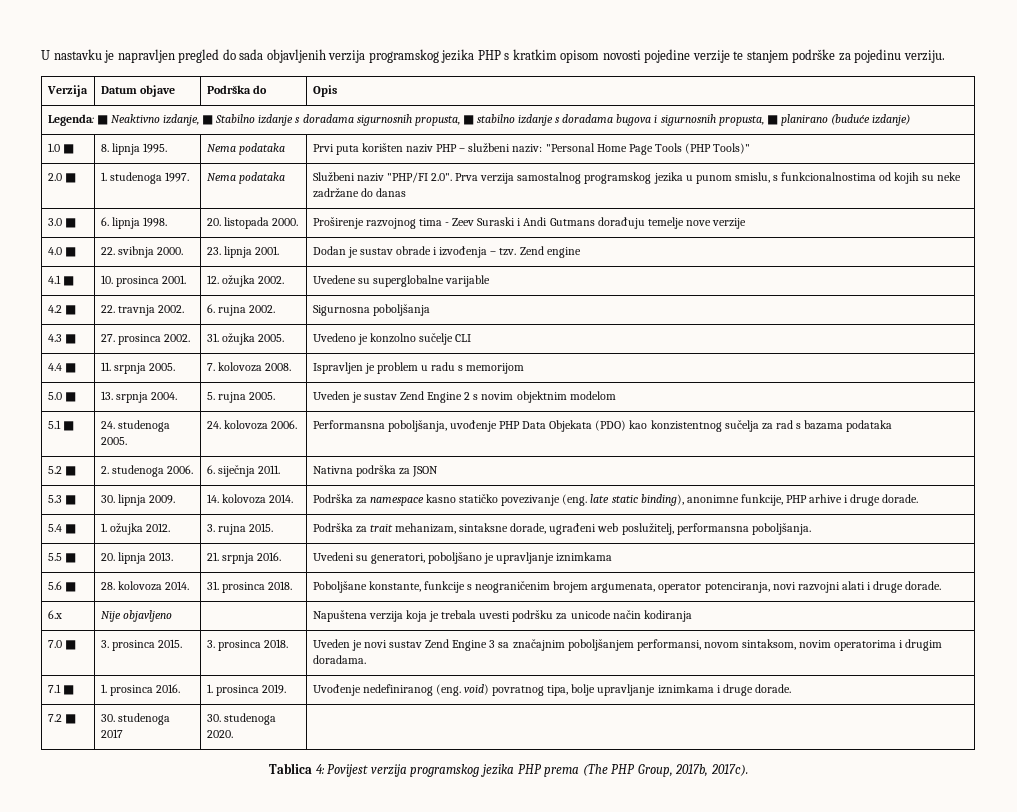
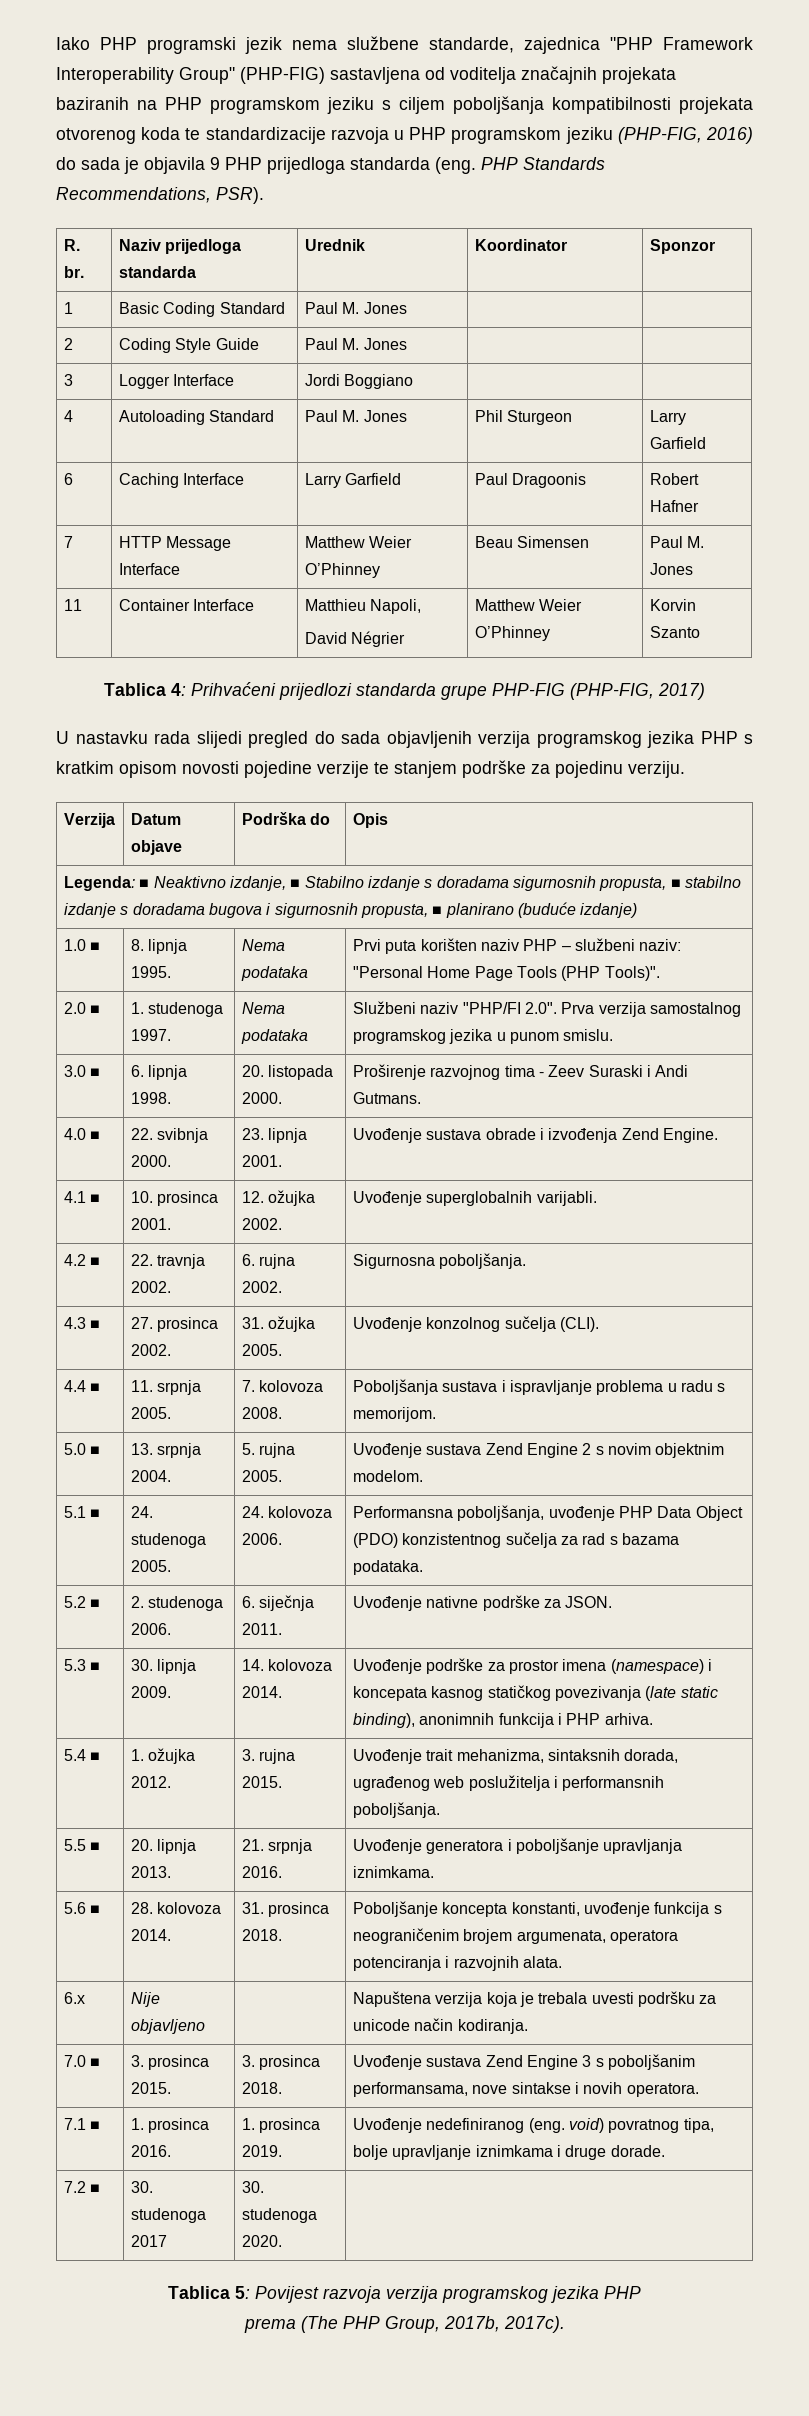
- U nastavku je napravljen pregled do sada objavljenih verzija programskog jezika PHP s kratkim opisom novosti pojedine verzije te stanjem podrške za pojedinu verziju.
+ Iako PHP programski jezik nema službene standarde, zajednica "PHP Framework Interoperability Group" (PHP-FIG) sastavljena od voditelja značajnih projekata baziranih na PHP programskom jeziku s ciljem poboljšanja kompatibilnosti projekata otvorenog koda te standardizacije razvoja u PHP programskom jeziku (PHP-FIG, 2016) do sada je objavila 9 PHP prijedloga standarda (eng. PHP Standards Recommendations, PSR).
+ R. br. | Naziv prijedloga standarda | Urednik | Koordinator | Sponzor
+ 1 | Basic Coding Standard | Paul M. Jones | |
+ 2 | Coding Style Guide | Paul M. Jones | |
+ 3 | Logger Interface | Jordi Boggiano | |
+ 4 | Autoloading Standard | Paul M. Jones | Phil Sturgeon | Larry Garfield
+ 6 | Caching Interface | Larry Garfield | Paul Dragoonis | Robert Hafner
+ 7 | HTTP Message Interface | Matthew Weier O’Phinney | Beau Simensen | Paul M. Jones
+ 11 | Container Interface | Matthieu Napoli,
+ David Négrier | Matthew Weier O’Phinney | Korvin Szanto
+ Tablica 4: Prihvaćeni prijedlozi standarda grupe PHP-FIG (PHP-FIG, 2017)
+ U nastavku rada slijedi pregled do sada objavljenih verzija programskog jezika PHP s kratkim opisom novosti pojedine verzije te stanjem podrške za pojedinu verziju.
- 1.0 ■ | 8. lipnja 1995. | Nema podataka | Prvi puta korišten naziv PHP – službeni naziv: "Personal Home Page Tools (PHP Tools)"
+ 1.0 ■ | 8. lipnja 1995. | Nema podataka | Prvi puta korišten naziv PHP – službeni naziv: "Personal Home Page Tools (PHP Tools)".
- 2.0 ■ | 1. studenoga 1997. | Nema podataka | Službeni naziv "PHP/FI 2.0". Prva verzija samostalnog programskog jezika u punom smislu, s funkcionalnostima od kojih su neke zadržane do danas
+ 2.0 ■ | 1. studenoga 1997. | Nema podataka | Službeni naziv "PHP/FI 2.0". Prva verzija samostalnog programskog jezika u punom smislu.
- 3.0 ■ | 6. lipnja 1998. | 20. listopada 2000. | Proširenje razvojnog tima - Zeev Suraski i Andi Gutmans dorađuju temelje nove verzije
+ 3.0 ■ | 6. lipnja 1998. | 20. listopada 2000. | Proširenje razvojnog tima - Zeev Suraski i Andi Gutmans.
- 4.0 ■ | 22. svibnja 2000. | 23. lipnja 2001. | Dodan je sustav obrade i izvođenja – tzv. Zend engine
+ 4.0 ■ | 22. svibnja 2000. | 23. lipnja 2001. | Uvođenje sustava obrade i izvođenja Zend Engine.
- 4.1 ■ | 10. prosinca 2001. | 12. ožujka 2002. | Uvedene su superglobalne varijable
+ 4.1 ■ | 10. prosinca 2001. | 12. ožujka 2002. | Uvođenje superglobalnih varijabli.
- 4.2 ■ | 22. travnja 2002. | 6. rujna 2002. | Sigurnosna poboljšanja
+ 4.2 ■ | 22. travnja 2002. | 6. rujna 2002. | Sigurnosna poboljšanja.
- 4.3 ■ | 27. prosinca 2002. | 31. ožujka 2005. | Uvedeno je konzolno sučelje CLI
+ 4.3 ■ | 27. prosinca 2002. | 31. ožujka 2005. | Uvođenje konzolnog sučelja (CLI).
- 4.4 ■ | 11. srpnja 2005. | 7. kolovoza 2008. | Ispravljen je problem u radu s memorijom
+ 4.4 ■ | 11. srpnja 2005. | 7. kolovoza 2008. | Poboljšanja sustava i ispravljanje problema u radu s memorijom.
- 5.0 ■ | 13. srpnja 2004. | 5. rujna 2005. | Uveden je sustav Zend Engine 2 s novim objektnim modelom
+ 5.0 ■ | 13. srpnja 2004. | 5. rujna 2005. | Uvođenje sustava Zend Engine 2 s novim objektnim modelom.
- 5.1 ■ | 24. studenoga 2005. | 24. kolovoza 2006. | Performansna poboljšanja, uvođenje PHP Data Objekata (PDO) kao konzistentnog sučelja za rad s bazama podataka
+ 5.1 ■ | 24. studenoga 2005. | 24. kolovoza 2006. | Performansna poboljšanja, uvođenje PHP Data Object (PDO) konzistentnog sučelja za rad s bazama podataka.
- 5.2 ■ | 2. studenoga 2006. | 6. siječnja 2011. | Nativna podrška za JSON
+ 5.2 ■ | 2. studenoga 2006. | 6. siječnja 2011. | Uvođenje nativne podrške za JSON.
- 5.3 ■ | 30. lipnja 2009. | 14. kolovoza 2014. | Podrška za namespace kasno statičko povezivanje (eng. late static binding), anonimne funkcije, PHP arhive i druge dorade.
+ 5.3 ■ | 30. lipnja 2009. | 14. kolovoza 2014. | Uvođenje podrške za prostor imena (namespace) i koncepata kasnog statičkog povezivanja (late static binding), anonimnih funkcija i PHP arhiva.
- 5.4 ■ | 1. ožujka 2012. | 3. rujna 2015. | Podrška za trait mehanizam, sintaksne dorade, ugrađeni web poslužitelj, performansna poboljšanja.
+ 5.4 ■ | 1. ožujka 2012. | 3. rujna 2015. | Uvođenje trait mehanizma, sintaksnih dorada, ugrađenog web poslužitelja i performansnih poboljšanja.
- 5.5 ■ | 20. lipnja 2013. | 21. srpnja 2016. | Uvedeni su generatori, poboljšano je upravljanje iznimkama
+ 5.5 ■ | 20. lipnja 2013. | 21. srpnja 2016. | Uvođenje generatora i poboljšanje upravljanja iznimkama.
- 5.6 ■ | 28. kolovoza 2014. | 31. prosinca 2018. | Poboljšane konstante, funkcije s neograničenim brojem argumenata, operator potenciranja, novi razvojni alati i druge dorade.
+ 5.6 ■ | 28. kolovoza 2014. | 31. prosinca 2018. | Poboljšanje koncepta konstanti, uvođenje funkcija s neograničenim brojem argumenata, operatora potenciranja i razvojnih alata.
- 6.x | Nije objavljeno | | Napuštena verzija koja je trebala uvesti podršku za unicode način kodiranja
+ 6.x | Nije objavljeno | | Napuštena verzija koja je trebala uvesti podršku za unicode način kodiranja.
- 7.0 ■ | 3. prosinca 2015. | 3. prosinca 2018. | Uveden je novi sustav Zend Engine 3 sa značajnim poboljšanjem performansi, novom sintaksom, novim operatorima i drugim doradama.
+ 7.0 ■ | 3. prosinca 2015. | 3. prosinca 2018. | Uvođenje sustava Zend Engine 3 s poboljšanim performansama, nove sintakse i novih operatora.
- Tablica 4: Povijest verzija programskog jezika PHP prema (The PHP Group, 2017b, 2017c).
+ Tablica 5: Povijest razvoja verzija programskog jezika PHP
+ prema (The PHP Group, 2017b, 2017c).

